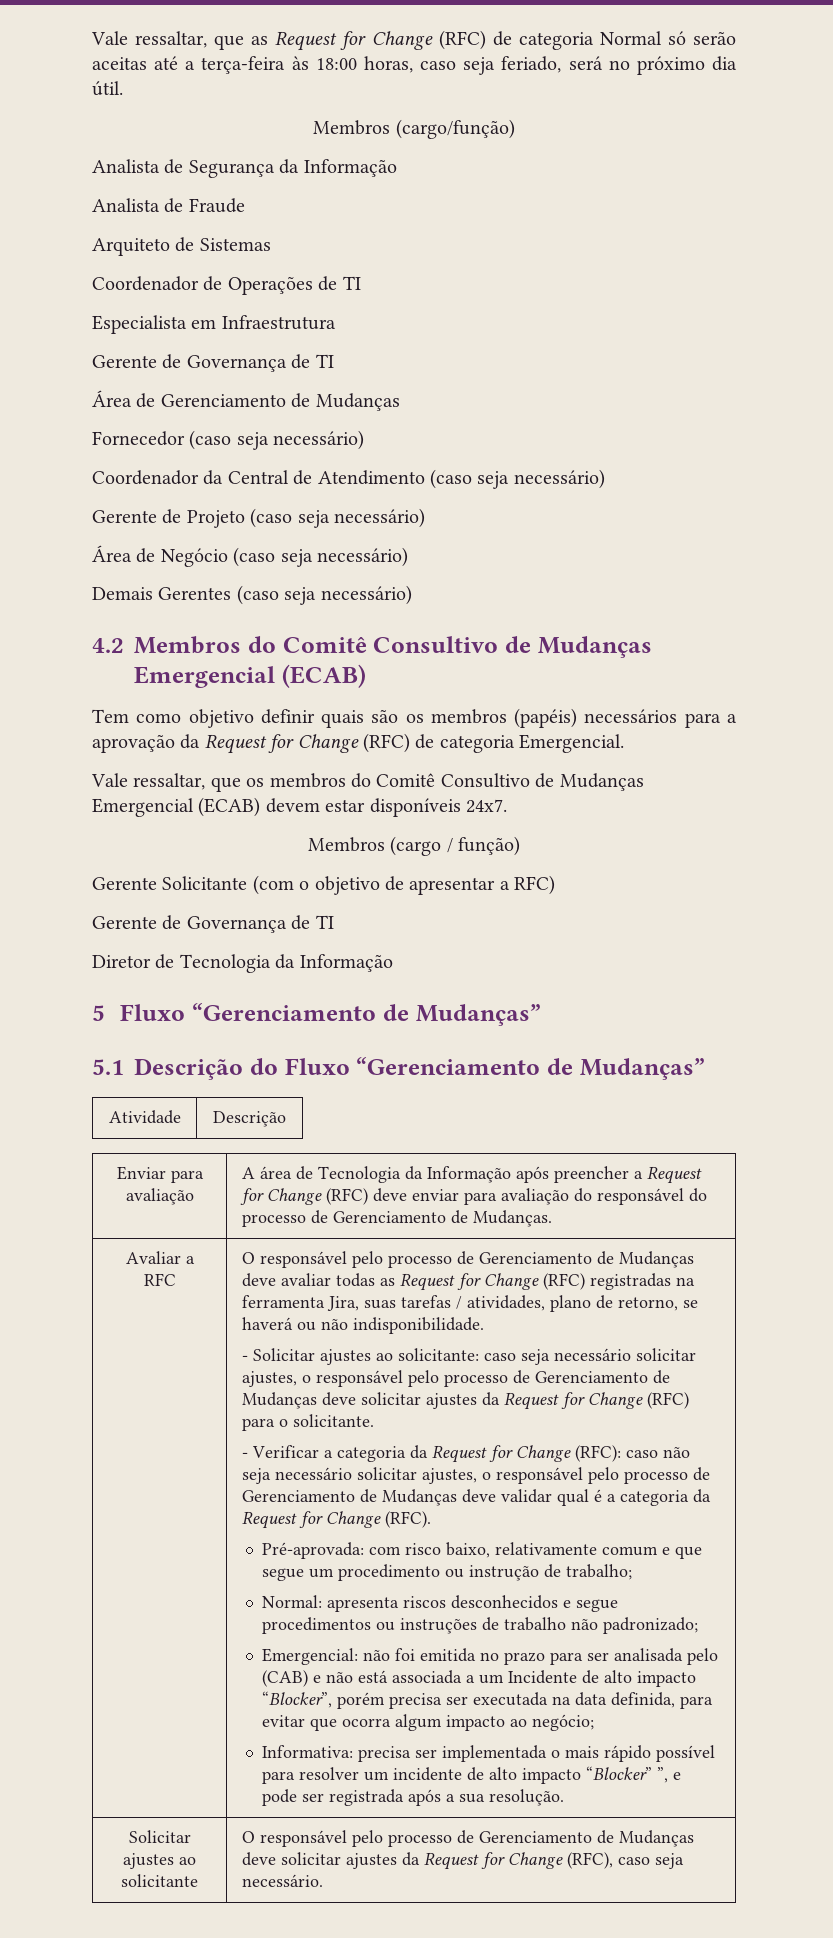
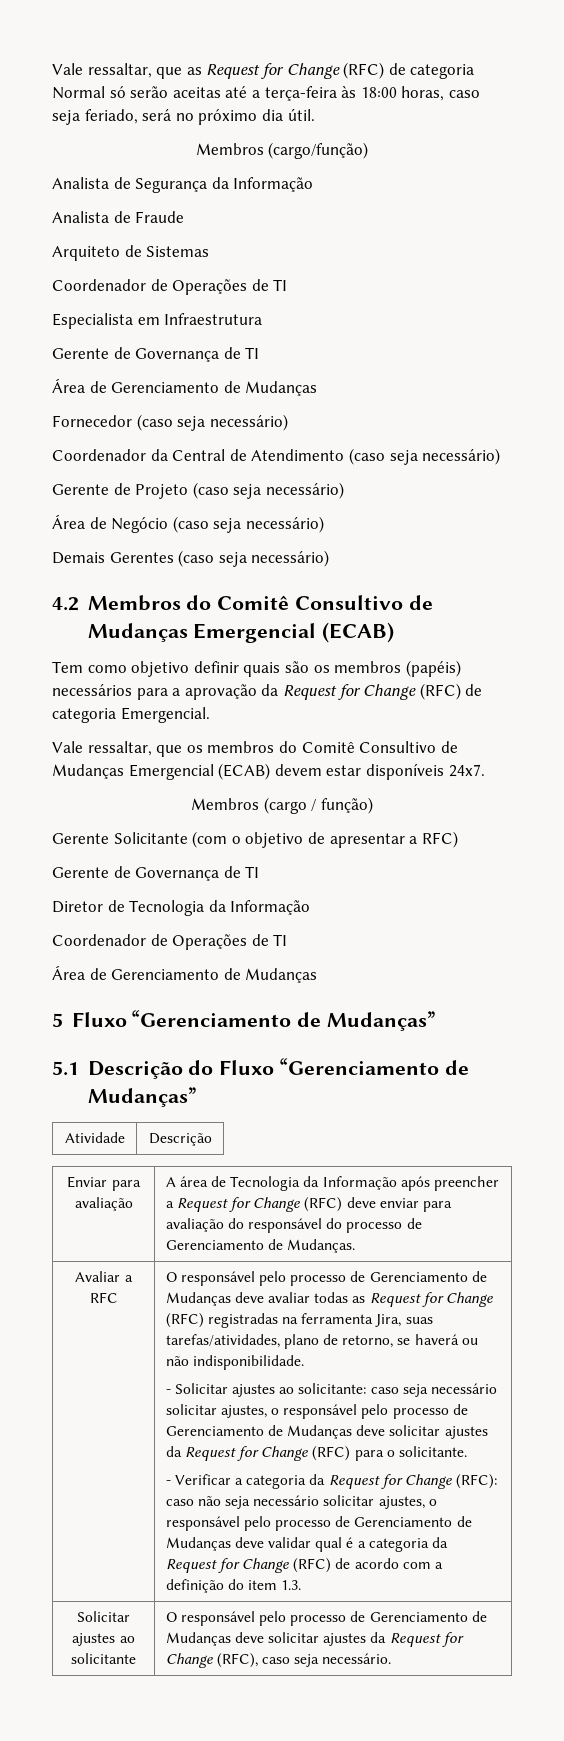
  Diretor de Tecnologia da Informação
+ Coordenador de Operações de TI
+ Área de Gerenciamento de Mudanças
- O responsável pelo processo de Gerenciamento de Mudanças deve avaliar todas as Request for Change (RFC) registradas na ferramenta Jira, suas tarefas / atividades, plano de retorno, se haverá ou não indisponibilidade.
+ O responsável pelo processo de Gerenciamento de Mudanças deve avaliar todas as Request for Change (RFC) registradas na ferramenta Jira, suas tarefas/atividades, plano de retorno, se haverá ou não indisponibilidade.
- - Verificar a categoria da Request for Change (RFC): caso não seja necessário solicitar ajustes, o responsável pelo processo de Gerenciamento de Mudanças deve validar qual é a categoria da Request for Change (RFC).
- Pré-aprovada: com risco baixo, relativamente comum e que segue um procedimento ou instrução de trabalho;
- Normal: apresenta riscos desconhecidos e segue procedimentos ou instruções de trabalho não padronizado;
- Emergencial: não foi emitida no prazo para ser analisada pelo (CAB) e não está associada a um Incidente de alto impacto “Blocker”, porém precisa ser executada na data definida, para evitar que ocorra algum impacto ao negócio;
- Informativa: precisa ser implementada o mais rápido possível para resolver um incidente de alto impacto “Blocker” ”, e pode ser registrada após a sua resolução.
+ - Verificar a categoria da Request for Change (RFC): caso não seja necessário solicitar ajustes, o responsável pelo processo de Gerenciamento de Mudanças deve validar qual é a categoria da Request for Change (RFC) de acordo com a definição do item 1.3.

